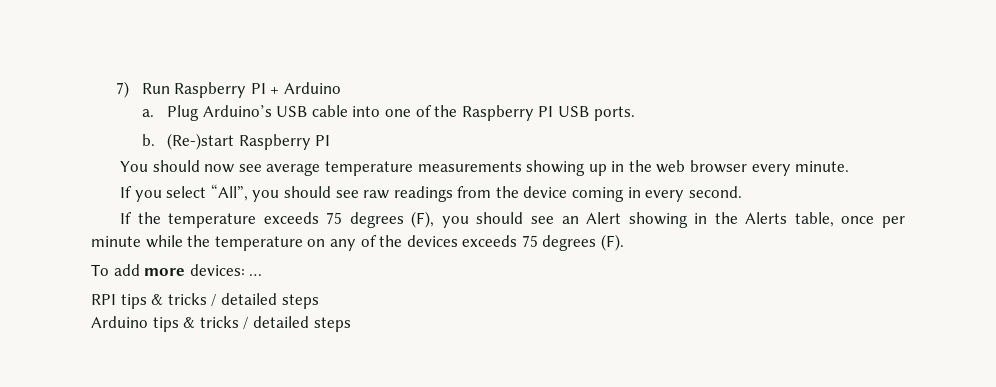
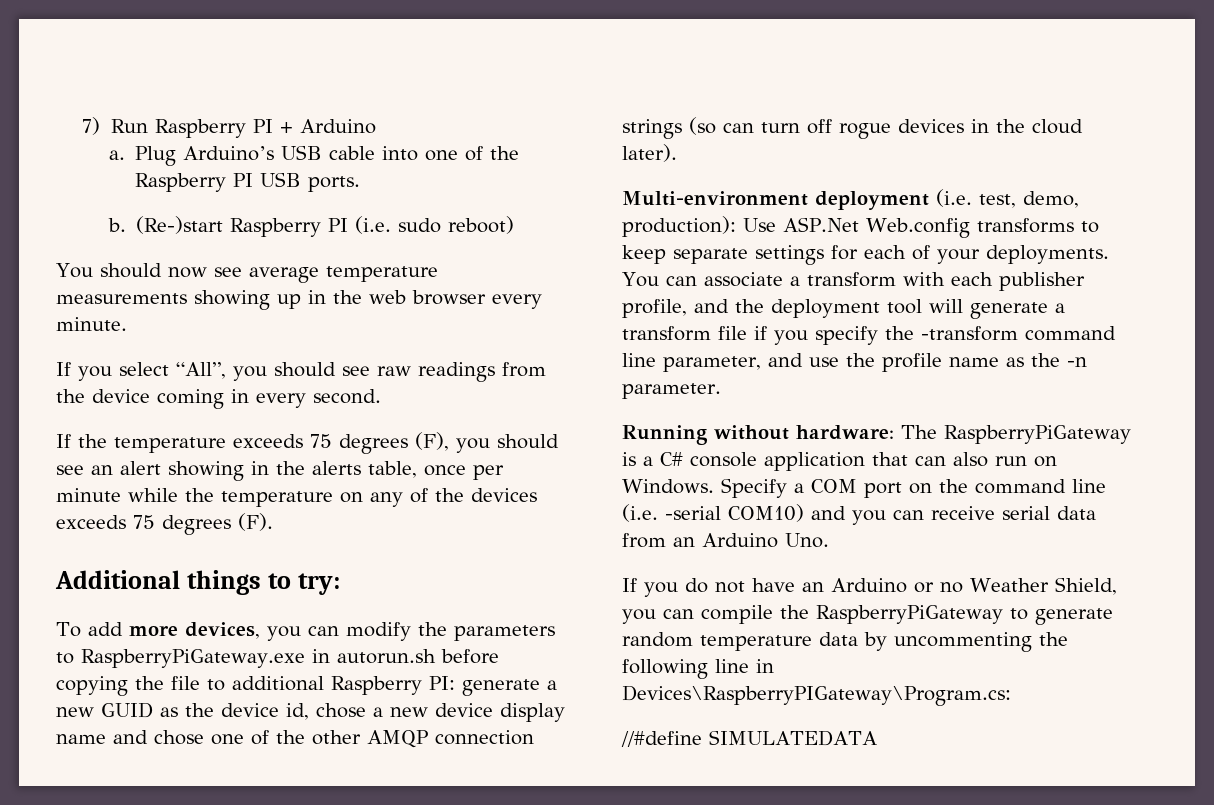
- (Re-)start Raspberry PI
+ (Re-)start Raspberry PI (i.e. sudo reboot)
- If the temperature exceeds 75 degrees (F), you should see an Alert showing in the Alerts table, once per minute while the temperature on any of the devices exceeds 75 degrees (F).
+ If the temperature exceeds 75 degrees (F), you should see an alert showing in the alerts table, once per minute while the temperature on any of the devices exceeds 75 degrees (F).
+ Additional things to try:
- To add more devices: …
- RPI tips & tricks / detailed steps
- Arduino tips & tricks / detailed steps
+ To add more devices, you can modify the parameters to RaspberryPiGateway.exe in autorun.sh before copying the file to additional Raspberry PI: generate a new GUID as the device id, chose a new device display name and chose one of the other AMQP connection strings (so can turn off rogue devices in the cloud later).
+ Multi-environment deployment (i.e. test, demo, production): Use ASP.Net Web.config transforms to keep separate settings for each of your deployments. You can associate a transform with each publisher profile, and the deployment tool will generate a transform file if you specify the -transform command line parameter, and use the profile name as the -n parameter.
+ Running without hardware: The RaspberryPiGateway is a C# console application that can also run on Windows. Specify a COM port on the command line (i.e. -serial COM10) and you can receive serial data from an Arduino Uno.
+ If you do not have an Arduino or no Weather Shield, you can compile the RaspberryPiGateway to generate random temperature data by uncommenting the following line in Devices\RaspberryPIGateway\Program.cs:
+ //#define SIMULATEDATA

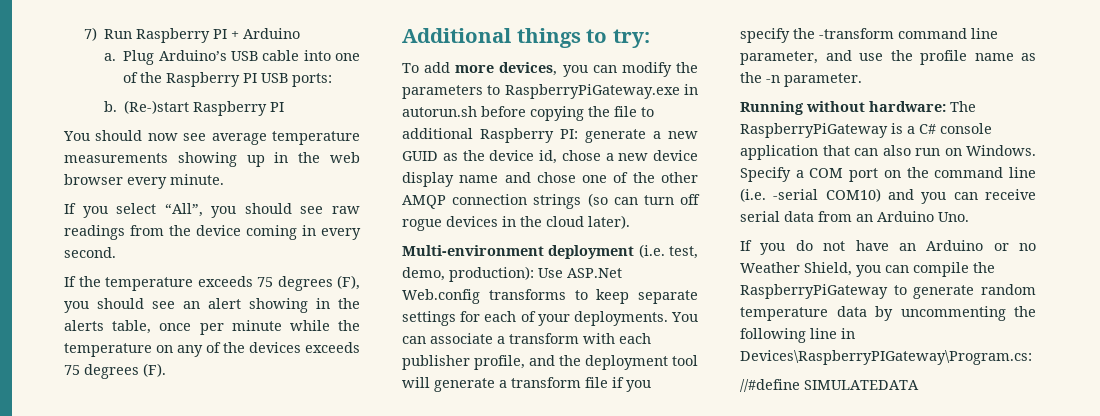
- Plug Arduino’s USB cable into one of the Raspberry PI USB ports.
+ Plug Arduino’s USB cable into one of the Raspberry PI USB ports:
- (Re-)start Raspberry PI (i.e. sudo reboot)
+ (Re-)start Raspberry PI

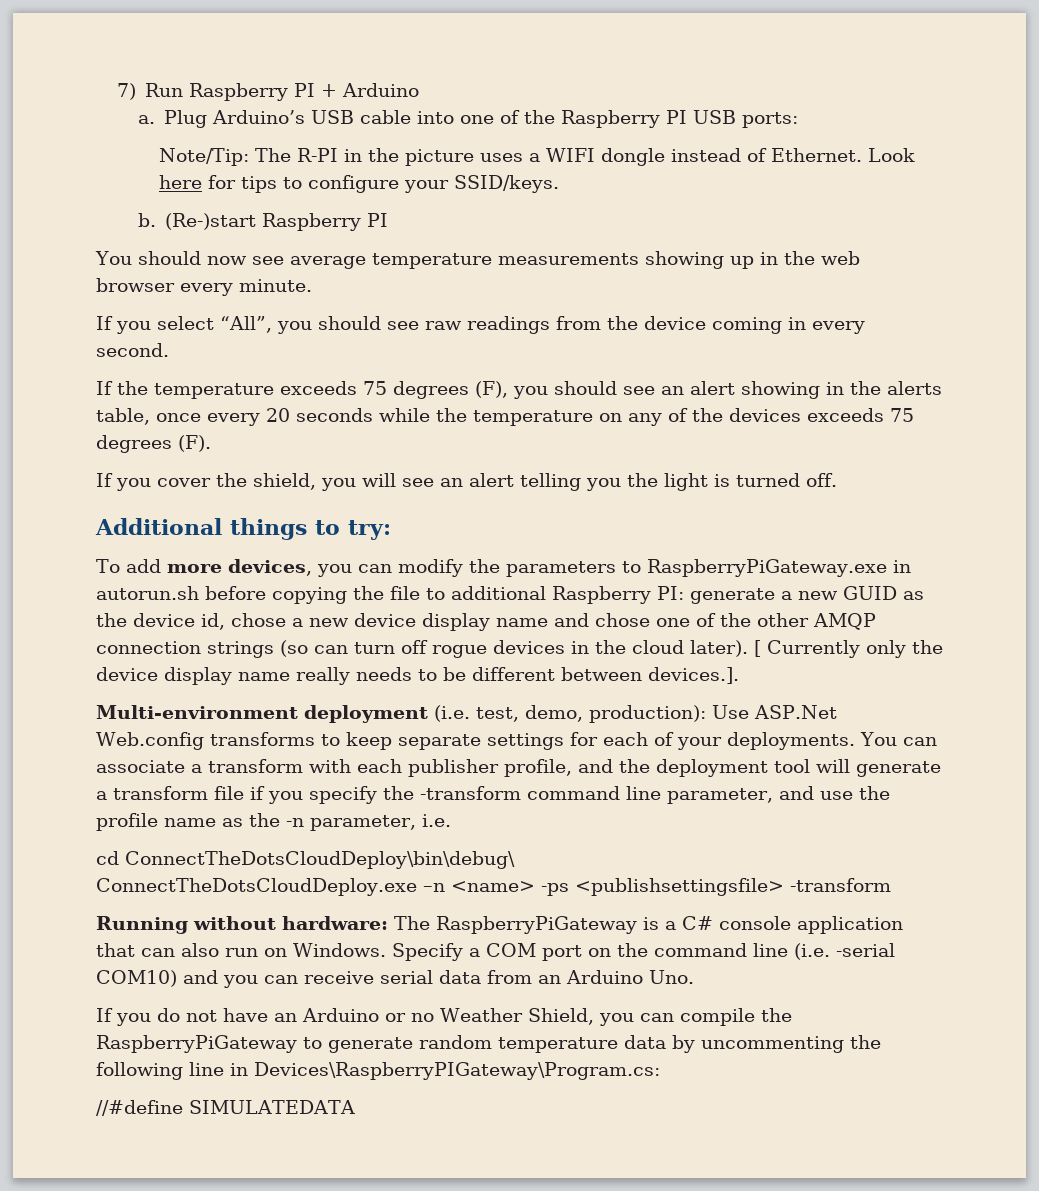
+ Note/Tip: The R-PI in the picture uses a WIFI dongle instead of Ethernet. Look here for tips to configure your SSID/keys.
- If the temperature exceeds 75 degrees (F), you should see an alert showing in the alerts table, once per minute while the temperature on any of the devices exceeds 75 degrees (F).
+ If the temperature exceeds 75 degrees (F), you should see an alert showing in the alerts table, once every 20 seconds while the temperature on any of the devices exceeds 75 degrees (F).
+ If you cover the shield, you will see an alert telling you the light is turned off.
+ [ Currently only the device display name really needs to be different between devices.].
- You can associate a transform with each publisher profile, and the deployment tool will generate a transform file if you specify the -transform command line parameter, and use the profile name as the -n parameter.
+ You can associate a transform with each publisher profile, and the deployment tool will generate a transform file if you specify the -transform command line parameter, and use the profile name as the -n parameter, i.e.
+ cd ConnectTheDotsCloudDeploy\bin\debug\
+ ConnectTheDotsCloudDeploy.exe –n <name> -ps <publishsettingsfile> -transform

